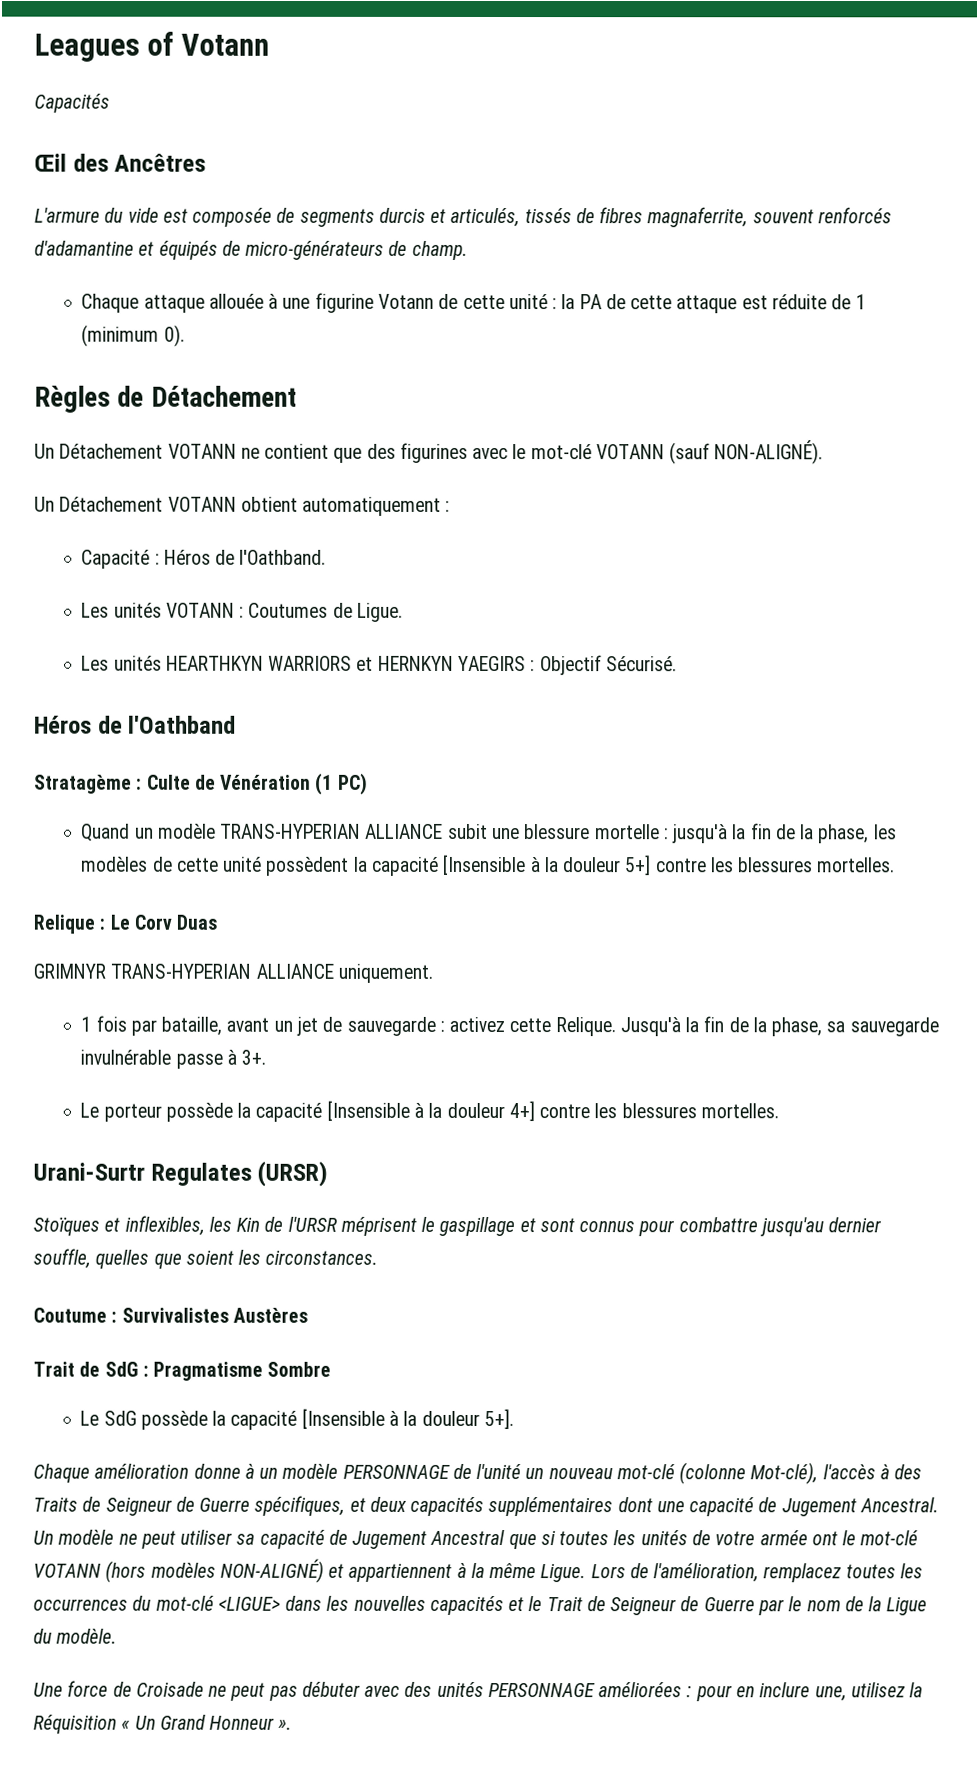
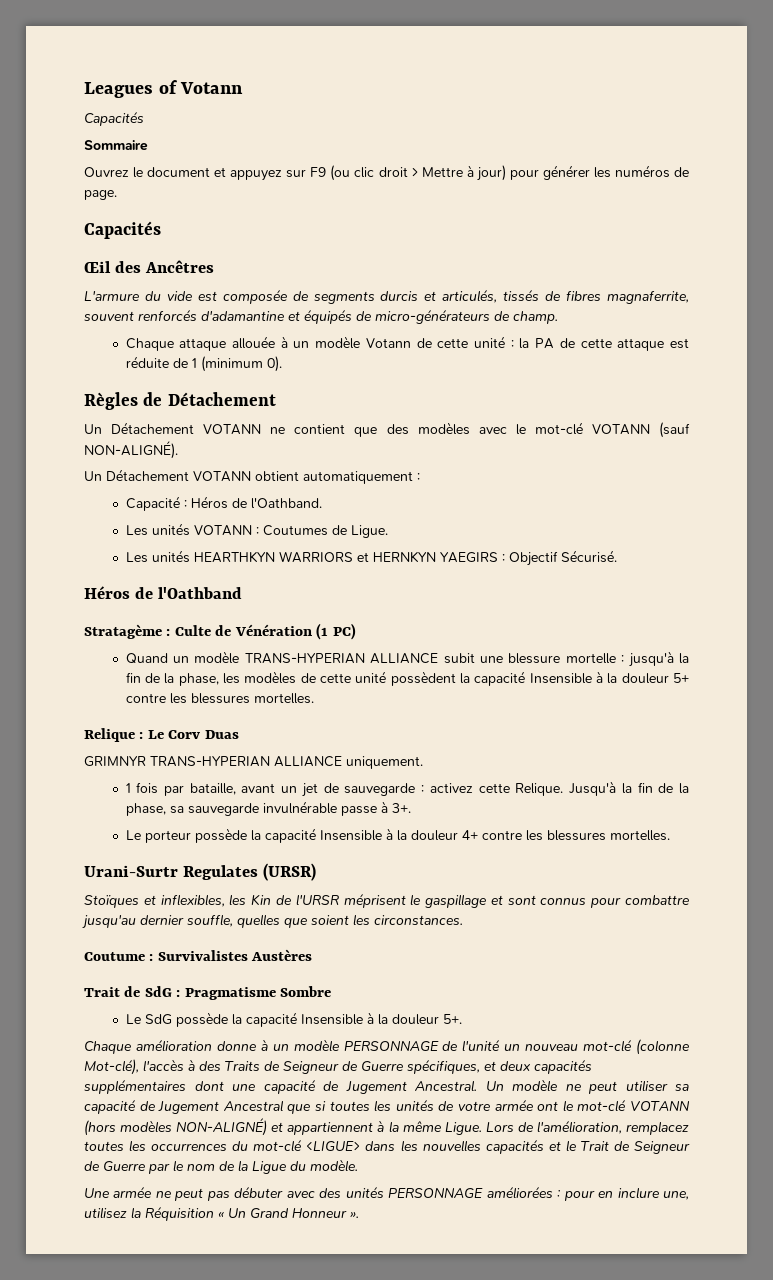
+ Sommaire
+ Ouvrez le document et appuyez sur F9 (ou clic droit > Mettre à jour) pour générer les numéros de page.
+ Capacités
- Chaque attaque allouée à une figurine Votann de cette unité : la PA de cette attaque est réduite de 1 (minimum 0).
+ Chaque attaque allouée à un modèle Votann de cette unité : la PA de cette attaque est réduite de 1 (minimum 0).
- Un Détachement VOTANN ne contient que des figurines avec le mot-clé VOTANN (sauf NON-ALIGNÉ).
+ Un Détachement VOTANN ne contient que des modèles avec le mot-clé VOTANN (sauf NON-ALIGNÉ).
- Quand un modèle TRANS-HYPERIAN ALLIANCE subit une blessure mortelle : jusqu'à la fin de la phase, les modèles de cette unité possèdent la capacité [Insensible à la douleur 5+] contre les blessures mortelles.
+ Quand un modèle TRANS-HYPERIAN ALLIANCE subit une blessure mortelle : jusqu'à la fin de la phase, les modèles de cette unité possèdent la capacité Insensible à la douleur 5+ contre les blessures mortelles.
- Le porteur possède la capacité [Insensible à la douleur 4+] contre les blessures mortelles.
+ Le porteur possède la capacité Insensible à la douleur 4+ contre les blessures mortelles.
- Le SdG possède la capacité [Insensible à la douleur 5+].
+ Le SdG possède la capacité Insensible à la douleur 5+.
- Une force de Croisade ne peut pas débuter avec des unités PERSONNAGE améliorées : pour en inclure une, utilisez la Réquisition « Un Grand Honneur ».
+ Une armée ne peut pas débuter avec des unités PERSONNAGE améliorées : pour en inclure une, utilisez la Réquisition « Un Grand Honneur ».

